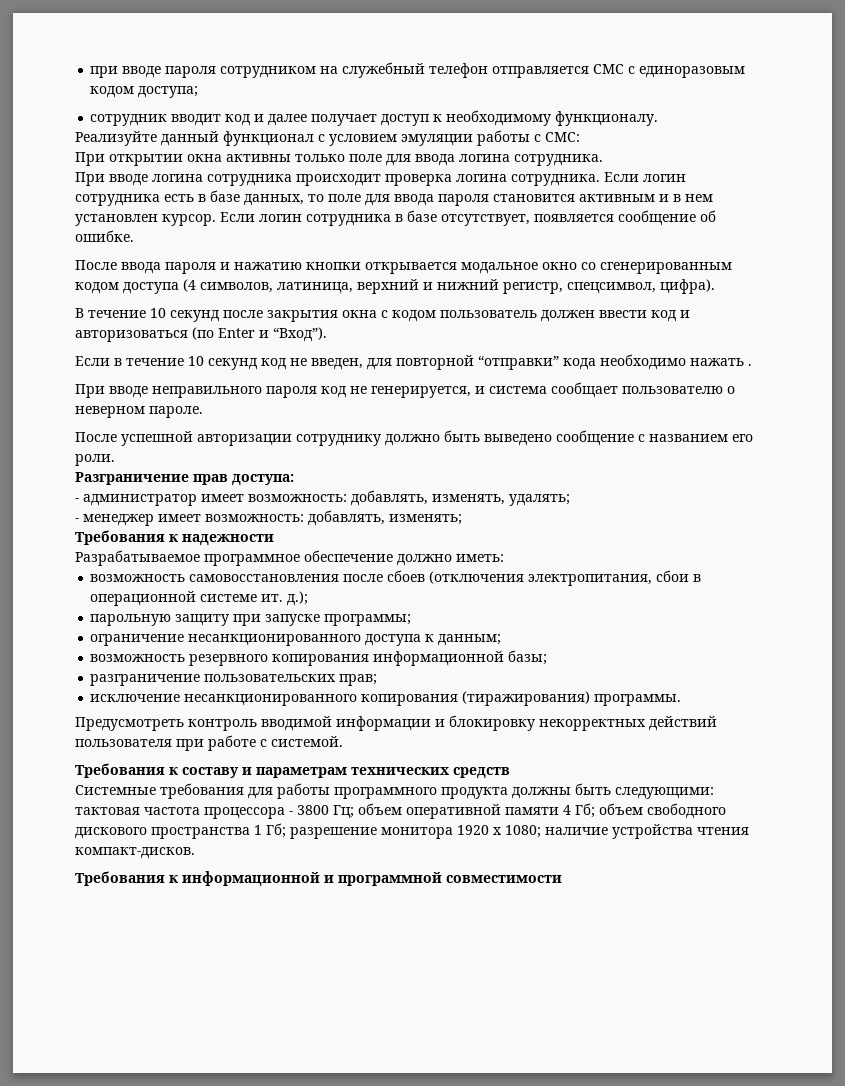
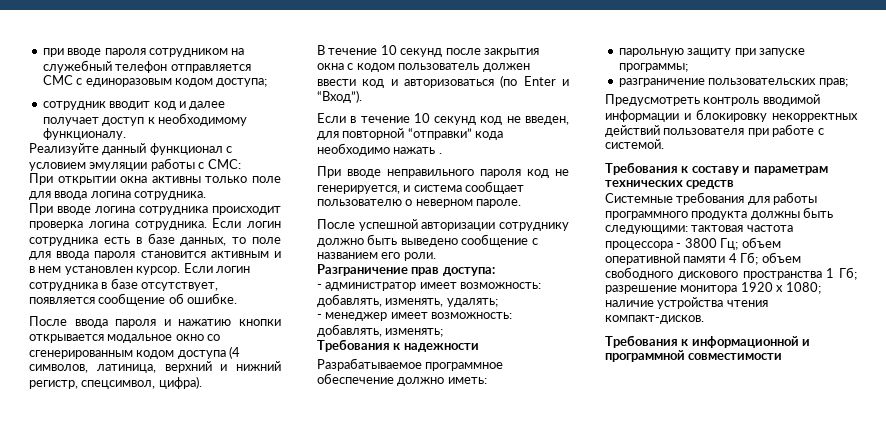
- возможность самовосстановления после сбоев (отключения электропитания, сбои в операционной системе ит. д.);
- ограничение несанкционированного доступа к данным;
- возможность резервного копирования информационной базы;
  разграничение пользовательских прав;
- исключение несанкционированного копирования (тиражирования) программы.

